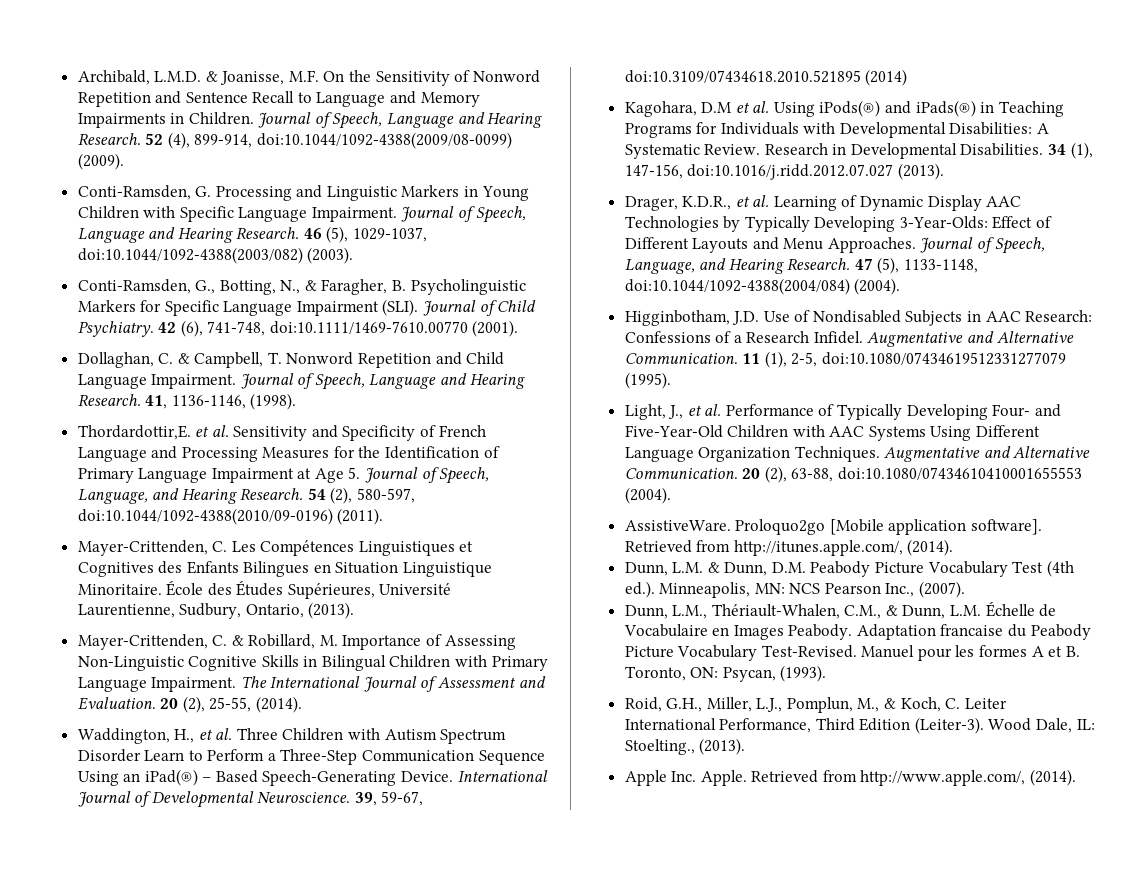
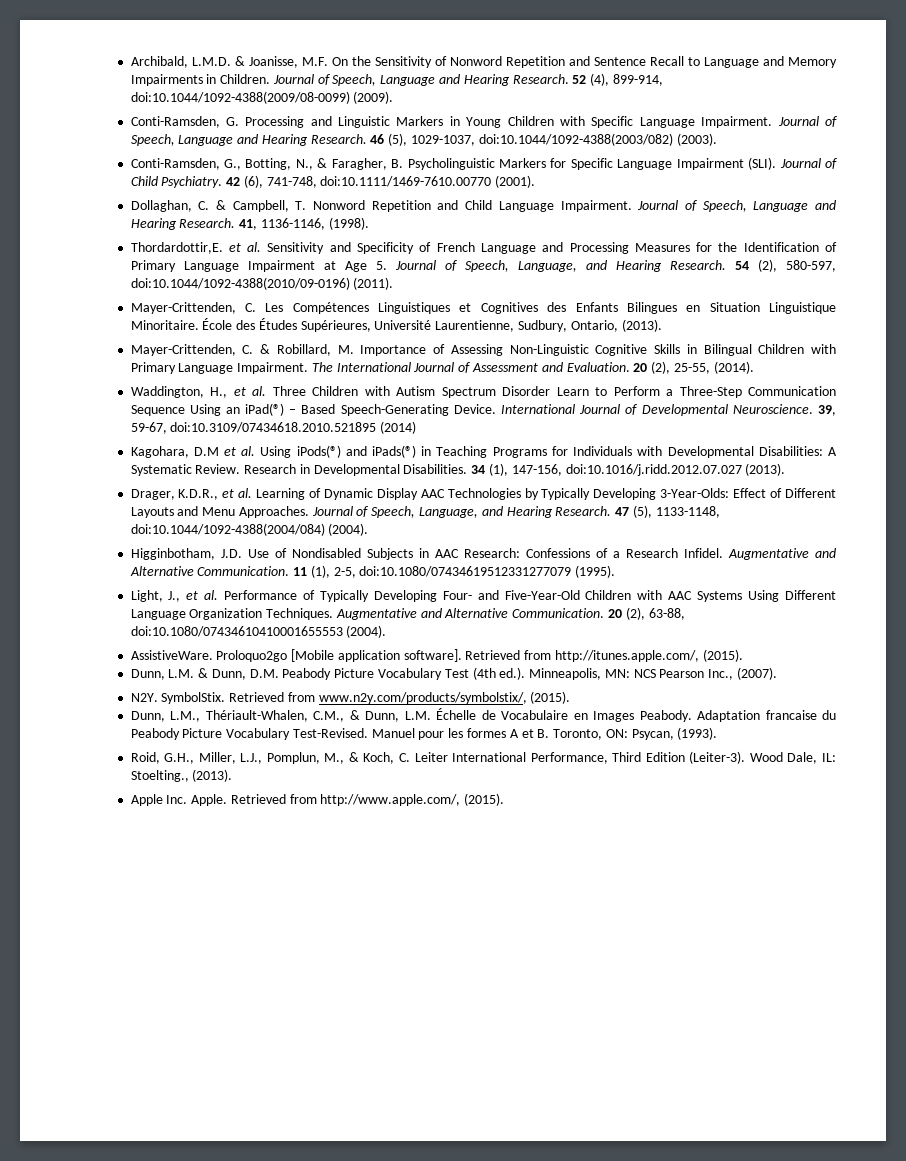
- Retrieved from http://itunes.apple.com/, (2014).
+ Retrieved from http://itunes.apple.com/, (2015).
+ N2Y. SymbolStix. Retrieved from www.n2y.com/products/symbolstix/, (2015).
- Retrieved from http://www.apple.com/, (2014).
+ Retrieved from http://www.apple.com/, (2015).

